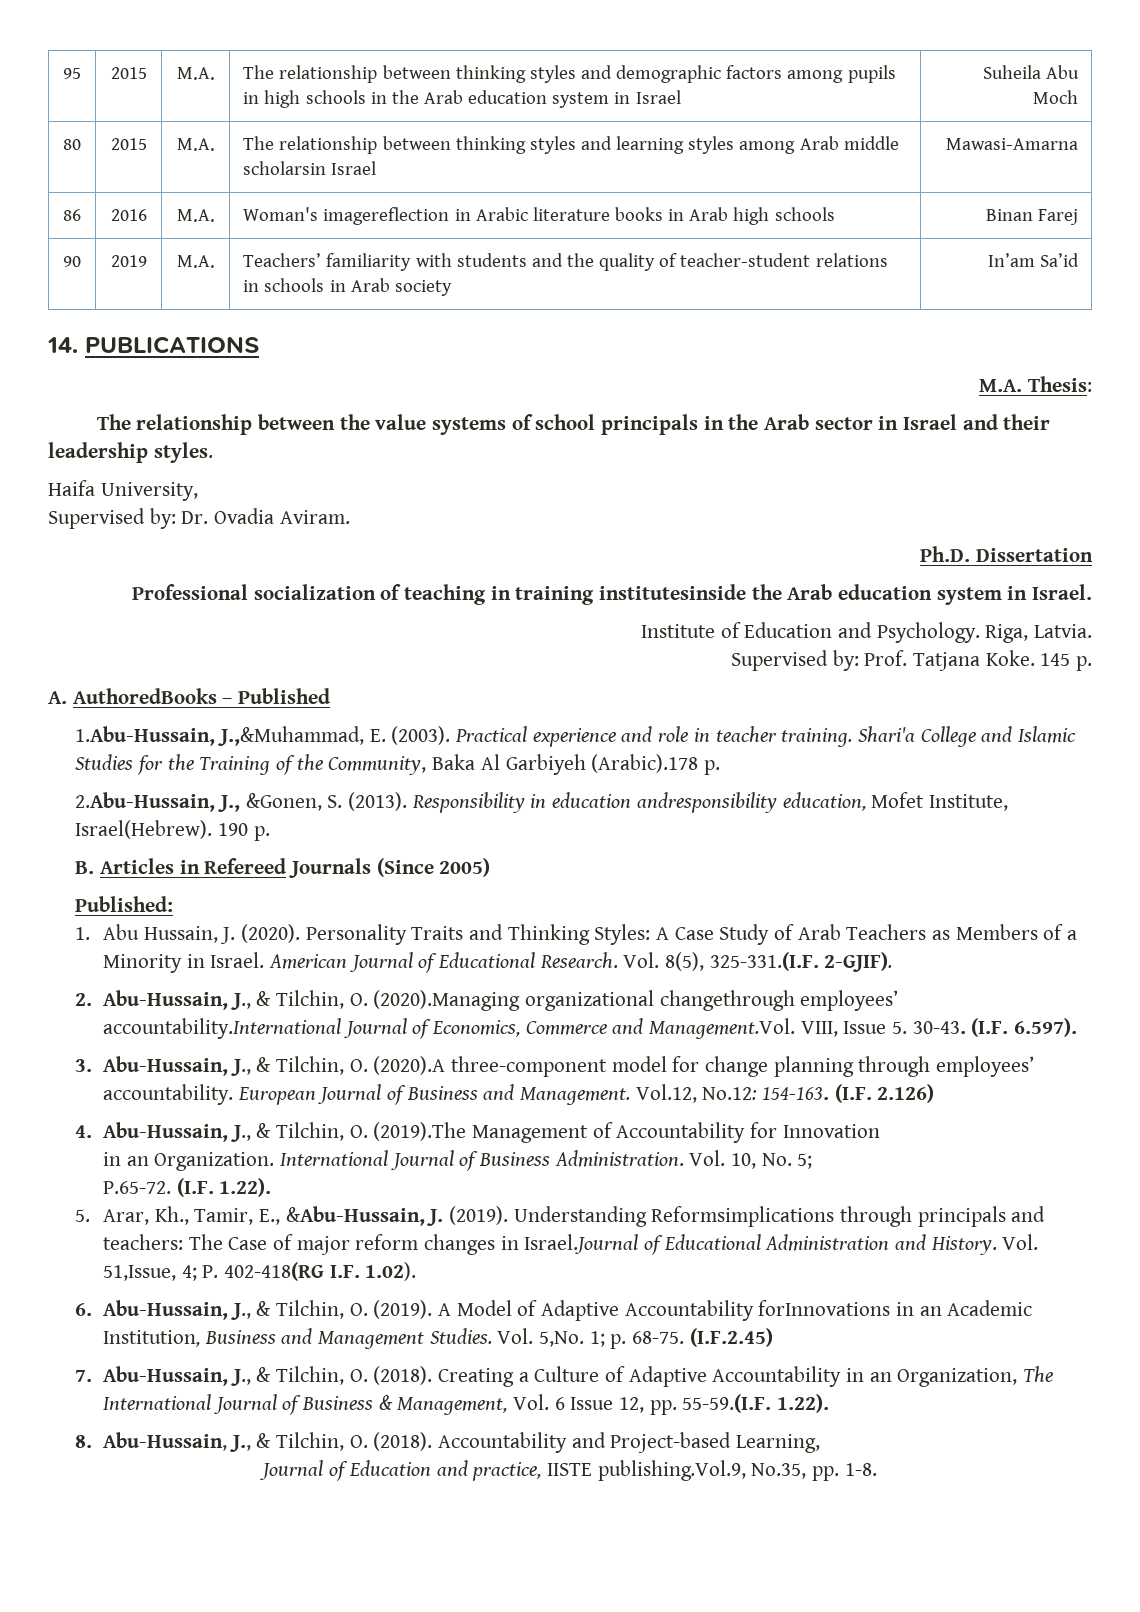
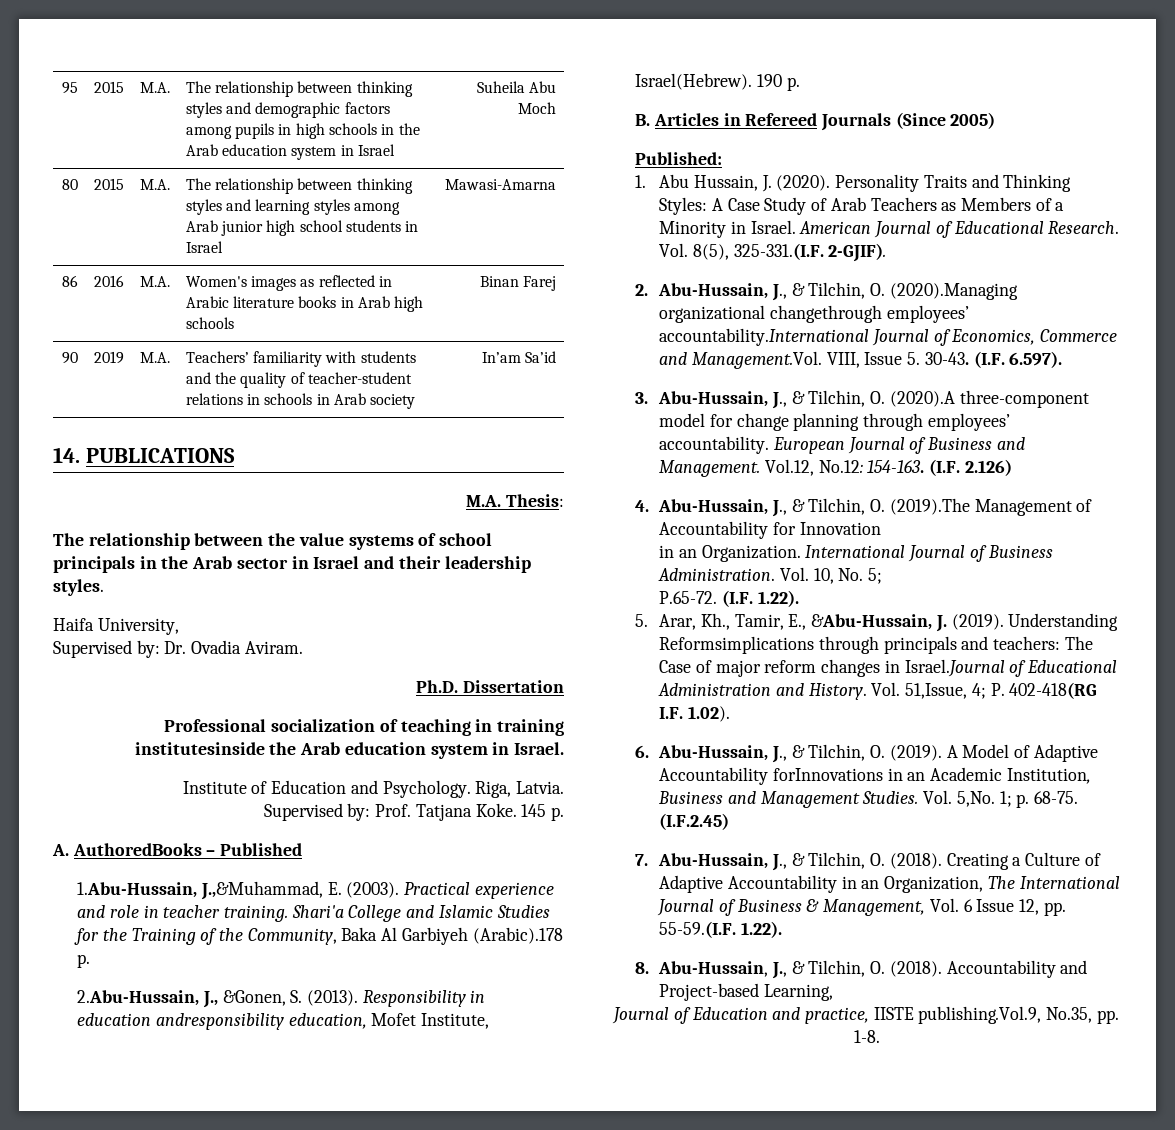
- 80 | 2015 | M.A. | The relationship between thinking styles and learning styles among Arab middle scholarsin Israel | Mawasi-Amarna
+ 80 | 2015 | M.A. | The relationship between thinking styles and learning styles among Arab junior high school students in Israel | Mawasi-Amarna
- 86 | 2016 | M.A. | Woman's imagereflection in Arabic literature books in Arab high schools | Binan Farej
+ 86 | 2016 | M.A. | Women's images as reflected in Arabic literature books in Arab high schools | Binan Farej

